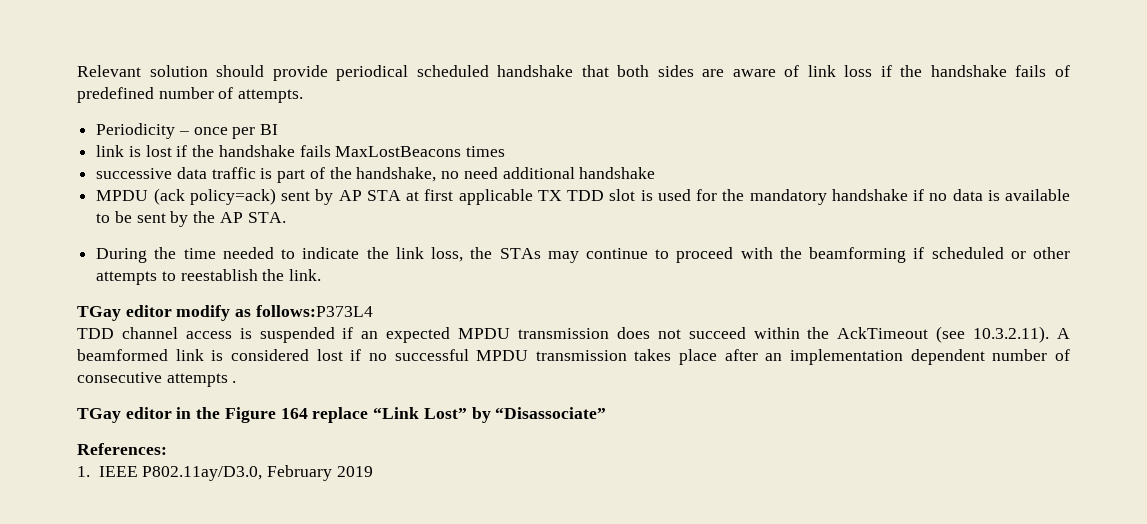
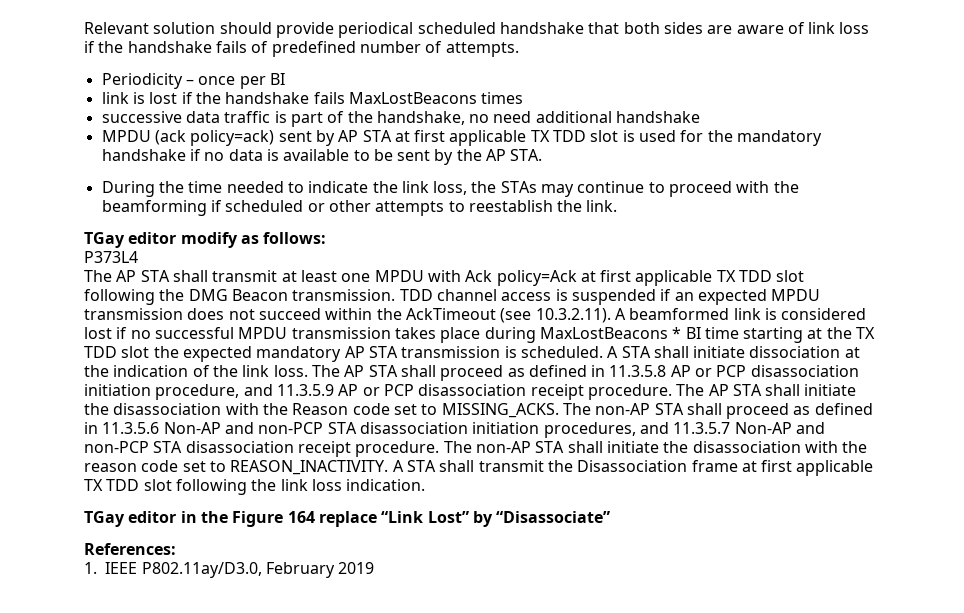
- TGay editor modify as follows:P373L4
- TDD channel access is suspended if an expected MPDU transmission does not succeed within the AckTimeout (see 10.3.2.11). A beamformed link is considered lost if no successful MPDU transmission takes place after an implementation dependent number of consecutive attempts .
+ TGay editor modify as follows:
+ P373L4
+ The AP STA shall transmit at least one MPDU with Ack policy=Ack at first applicable TX TDD slot following the DMG Beacon transmission. TDD channel access is suspended if an expected MPDU transmission does not succeed within the AckTimeout (see 10.3.2.11). A beamformed link is considered lost if no successful MPDU transmission takes place during MaxLostBeacons * BI time starting at the TX TDD slot the expected mandatory AP STA transmission is scheduled. A STA shall initiate dissociation at the indication of the link loss. The AP STA shall proceed as defined in 11.3.5.8 AP or PCP disassociation initiation procedure, and 11.3.5.9 AP or PCP disassociation receipt procedure. The AP STA shall initiate the disassociation with the Reason code set to MISSING_ACKS. The non-AP STA shall proceed as defined in 11.3.5.6 Non-AP and non-PCP STA disassociation initiation procedures, and 11.3.5.7 Non-AP and non-PCP STA disassociation receipt procedure. The non-AP STA shall initiate the disassociation with the reason code set to REASON_INACTIVITY. A STA shall transmit the Disassociation frame at first applicable TX TDD slot following the link loss indication.

